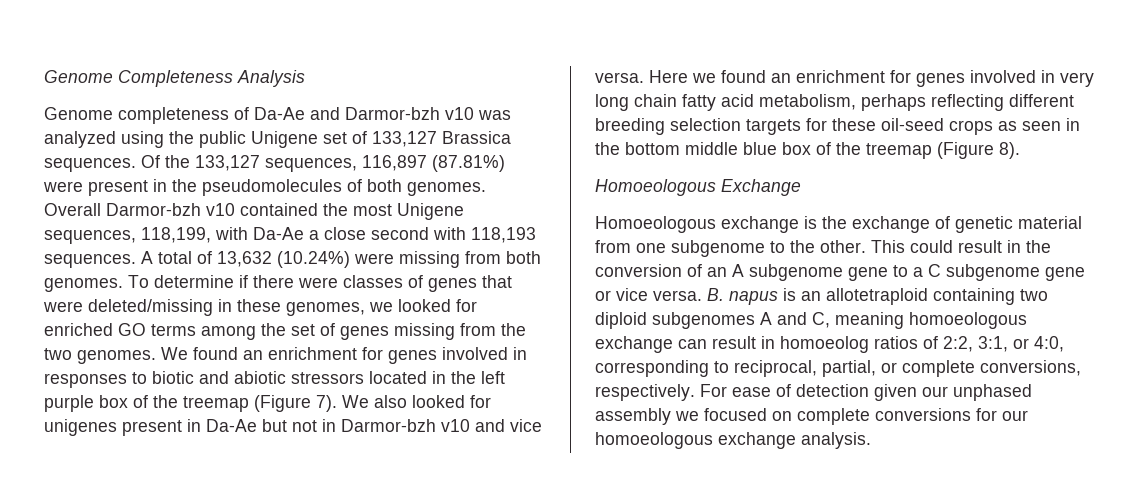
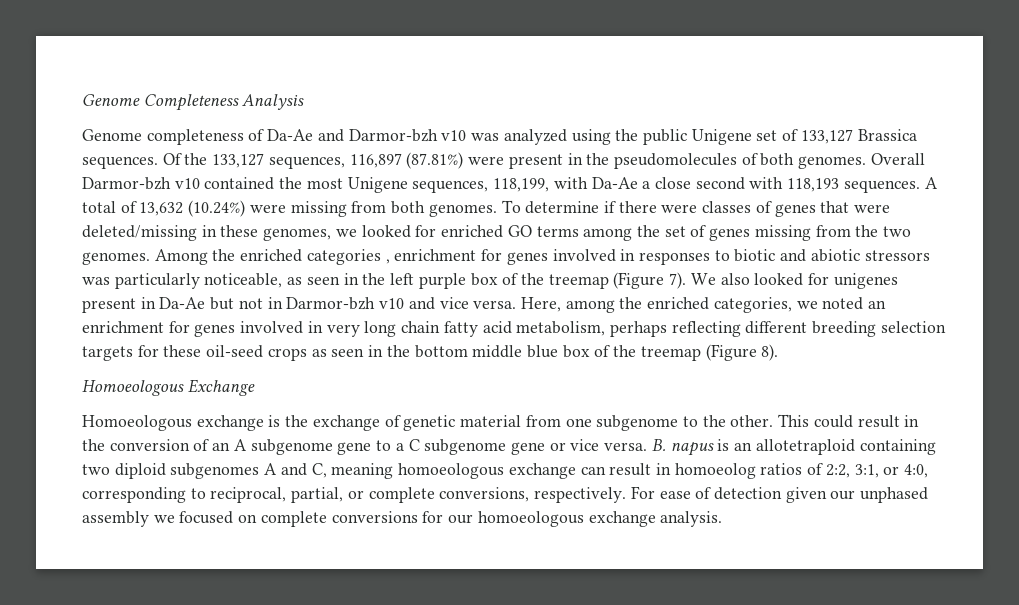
- We found an enrichment for genes involved in responses to biotic and abiotic stressors located in the left purple box of the treemap (Figure 7).
+ Among the enriched categories , enrichment for genes involved in responses to biotic and abiotic stressors was particularly noticeable, as seen in the left purple box of the treemap (Figure 7).
- Here we found an enrichment for genes involved in very long chain fatty acid metabolism, perhaps reflecting different breeding selection targets for these oil-seed crops as seen in the bottom middle blue box of the treemap (Figure 8).
+ Here, among the enriched categories, we noted an enrichment for genes involved in very long chain fatty acid metabolism, perhaps reflecting different breeding selection targets for these oil-seed crops as seen in the bottom middle blue box of the treemap (Figure 8).

